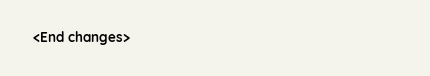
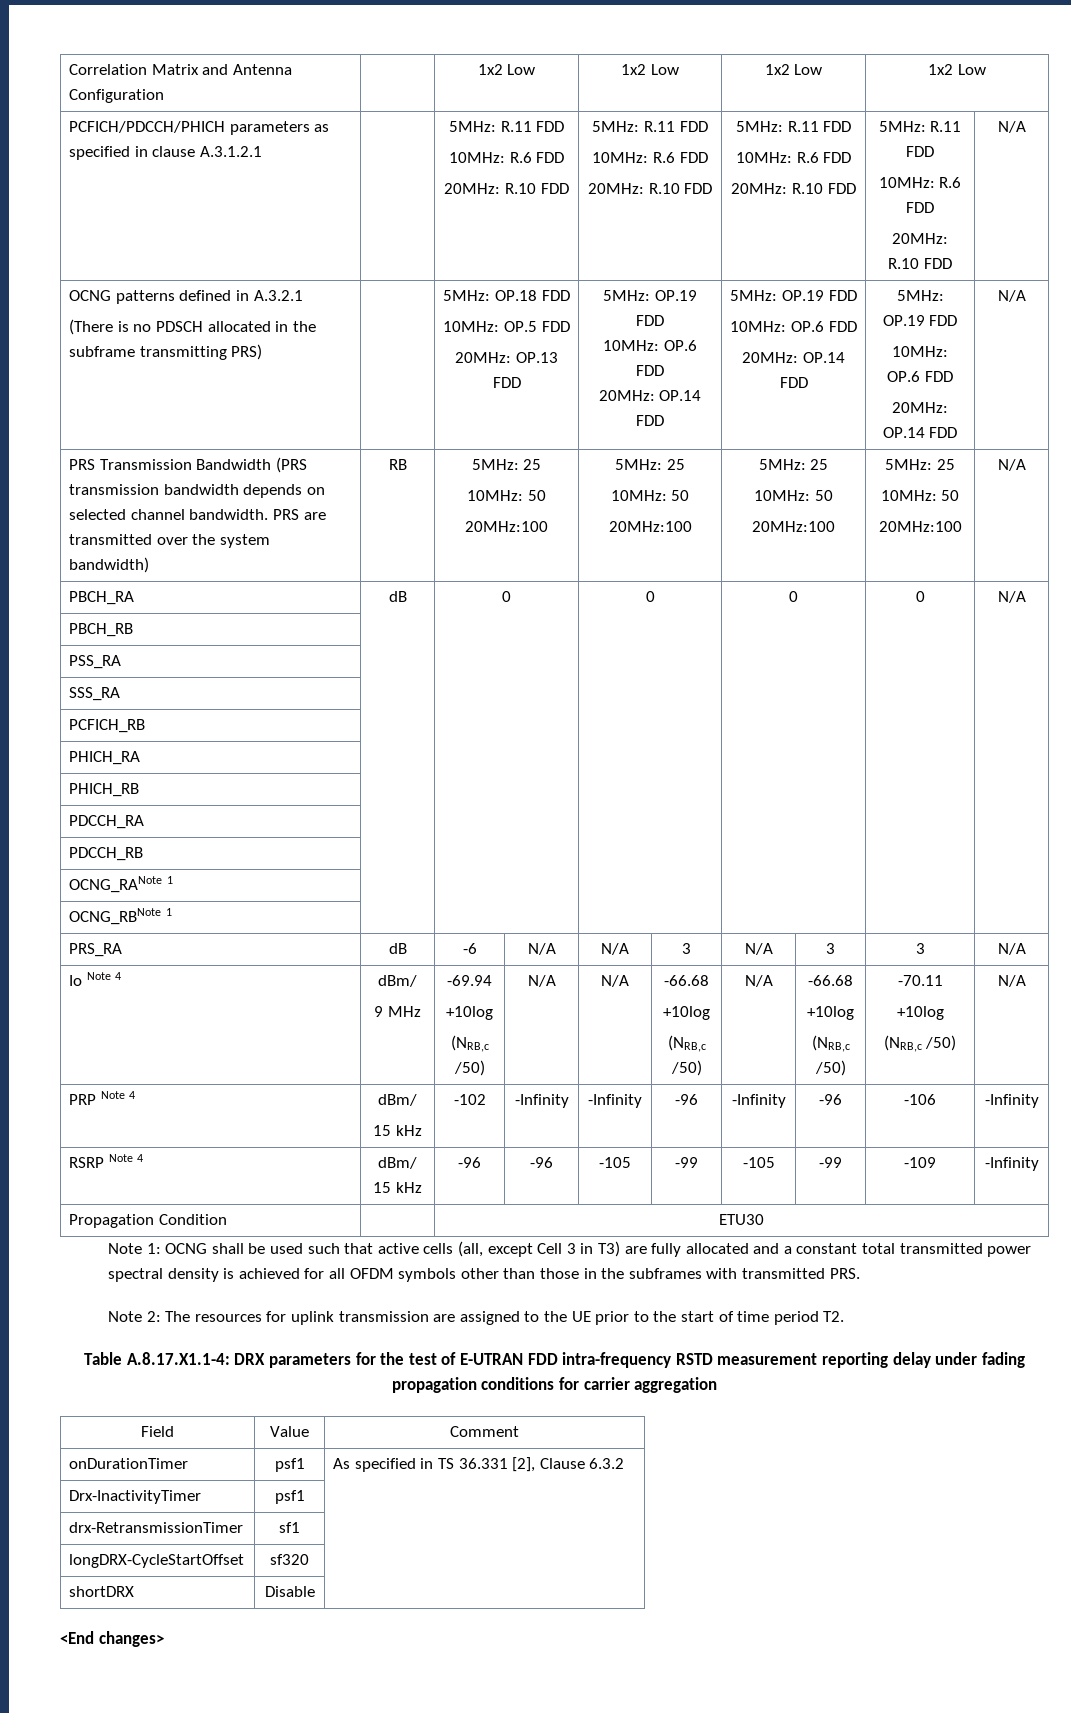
+ Correlation Matrix and Antenna Configuration | | 1x2 Low | 1x2 Low | 1x2 Low | 1x2 Low
+ PCFICH/PDCCH/PHICH parameters as specified in clause A.3.1.2.1 | | 5MHz: R.11 FDD
+ 10MHz: R.6 FDD
+ 20MHz: R.10 FDD | 5MHz: R.11 FDD
+ 10MHz: R.6 FDD
+ 20MHz: R.10 FDD | 5MHz: R.11 FDD
+ 10MHz: R.6 FDD
+ 20MHz: R.10 FDD | 5MHz: R.11 FDD
+ 10MHz: R.6 FDD
+ 20MHz: R.10 FDD | N/A
+ OCNG patterns defined in A.3.2.1
+ (There is no PDSCH allocated in the subframe transmitting PRS) | | 5MHz: OP.18 FDD
+ 10MHz: OP.5 FDD
+ 20MHz: OP.13 FDD | 5MHz: OP.19 FDD
+ 10MHz: OP.6 FDD
+ 20MHz: OP.14 FDD | 5MHz: OP.19 FDD
+ 10MHz: OP.6 FDD
+ 20MHz: OP.14 FDD | 5MHz: OP.19 FDD
+ 10MHz: OP.6 FDD
+ 20MHz: OP.14 FDD | N/A
+ PRS Transmission Bandwidth (PRS transmission bandwidth depends on selected channel bandwidth. PRS are transmitted over the system bandwidth) | RB | 5MHz: 25
+ 10MHz: 50
+ 20MHz:100 | 5MHz: 25
+ 10MHz: 50
+ 20MHz:100 | 5MHz: 25
+ 10MHz: 50
+ 20MHz:100 | 5MHz: 25
+ 10MHz: 50
+ 20MHz:100 | N/A
+ PBCH_RA | dB | 0 | 0 | 0 | 0 | N/A
+ PBCH_RB | | | | | |
+ PSS_RA | | | | | |
+ SSS_RA | | | | | |
+ PCFICH_RB | | | | | |
+ PHICH_RA | | | | | |
+ PHICH_RB | | | | | |
+ PDCCH_RA | | | | | |
+ PDCCH_RB | | | | | |
+ OCNG_RANote 1 | | | | | |
+ OCNG_RBNote 1 | | | | | |
+ PRS_RA | dB | -6 | N/A | N/A | 3 | N/A | 3 | 3 | N/A
+ Io Note 4 | dBm/
+ 9 MHz | -69.94
+ +10log
+ (NRB,c /50) | N/A | N/A | -66.68
+ +10log
+ (NRB,c /50) | N/A | -66.68
+ +10log
+ (NRB,c /50) | -70.11
+ +10log
+ (NRB,c /50) | N/A
+ PRP Note 4 | dBm/
+ 15 kHz | -102 | -Infinity | -Infinity | -96 | -Infinity | -96 | -106 | -Infinity
+ RSRP Note 4 | dBm/ 15 kHz | -96 | -96 | -105 | -99 | -105 | -99 | -109 | -Infinity
+ Propagation Condition | | ETU30
+ Note 1: OCNG shall be used such that active cells (all, except Cell 3 in T3) are fully allocated and a constant total transmitted power spectral density is achieved for all OFDM symbols other than those in the subframes with transmitted PRS.
+ Note 2: The resources for uplink transmission are assigned to the UE prior to the start of time period T2.
+ Table A.8.17.X1.1-4: DRX parameters for the test of E-UTRAN FDD intra-frequency RSTD measurement reporting delay under fading propagation conditions for carrier aggregation
+ Field | Value | Comment
+ onDurationTimer | psf1 | As specified in TS 36.331 [2], Clause 6.3.2
+ Drx-InactivityTimer | psf1 |
+ drx-RetransmissionTimer | sf1 |
+ longDRX-CycleStartOffset | sf320 |
+ shortDRX | Disable |

